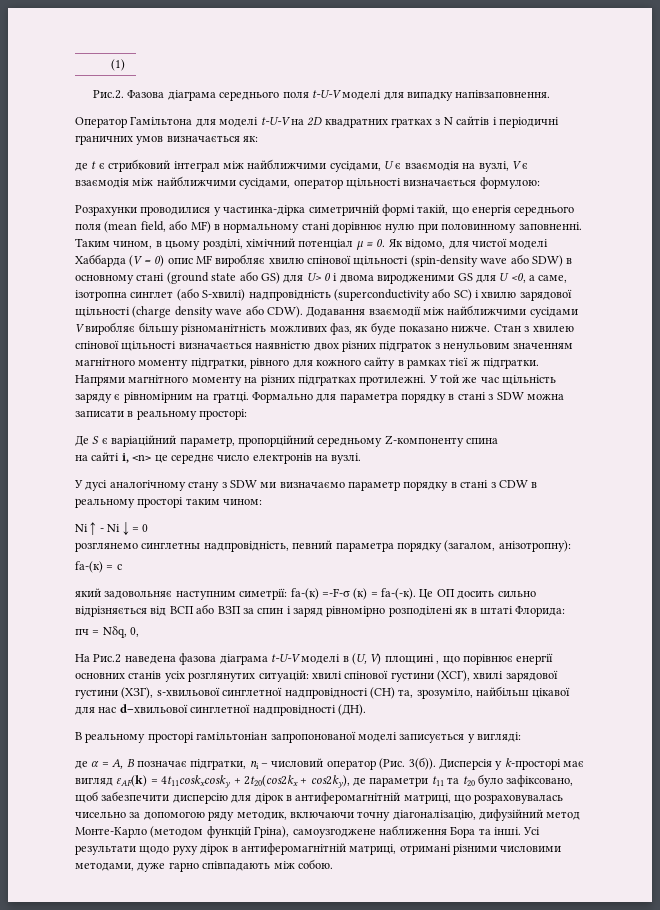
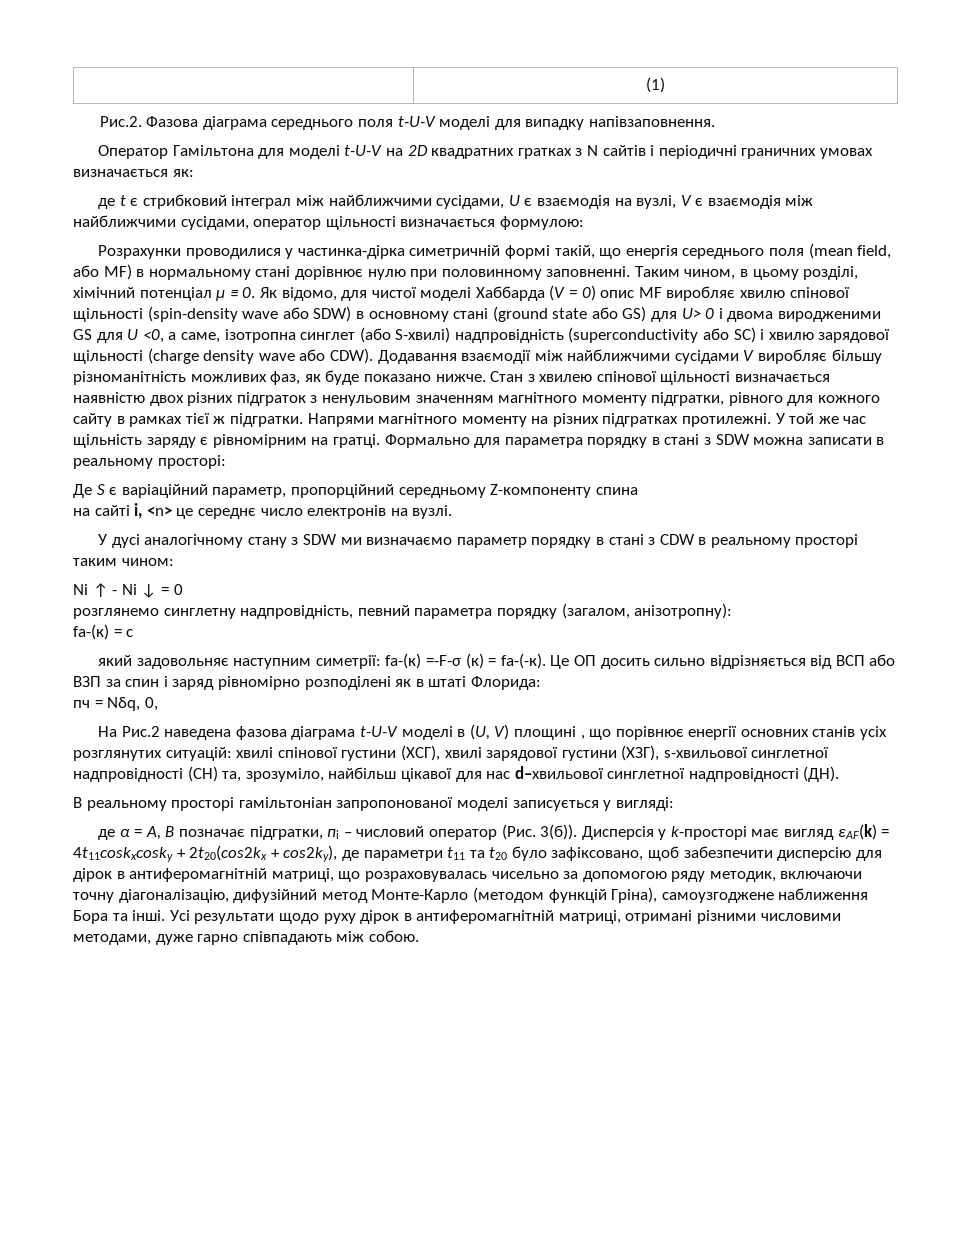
- Оператор Гамільтона для моделі t-U-V на 2D квадратних гратках з N сайтів і періодичні граничних умов визначається як:
+ Оператор Гамільтона для моделі t-U-V на 2D квадратних гратках з N сайтів і періодичні граничних умовах визначається як:
- розглянемо синглетны надпровідність, певний параметра порядку (загалом, анізотропну):
+ розглянемо синглетну надпровідність, певний параметра порядку (загалом, анізотропну):

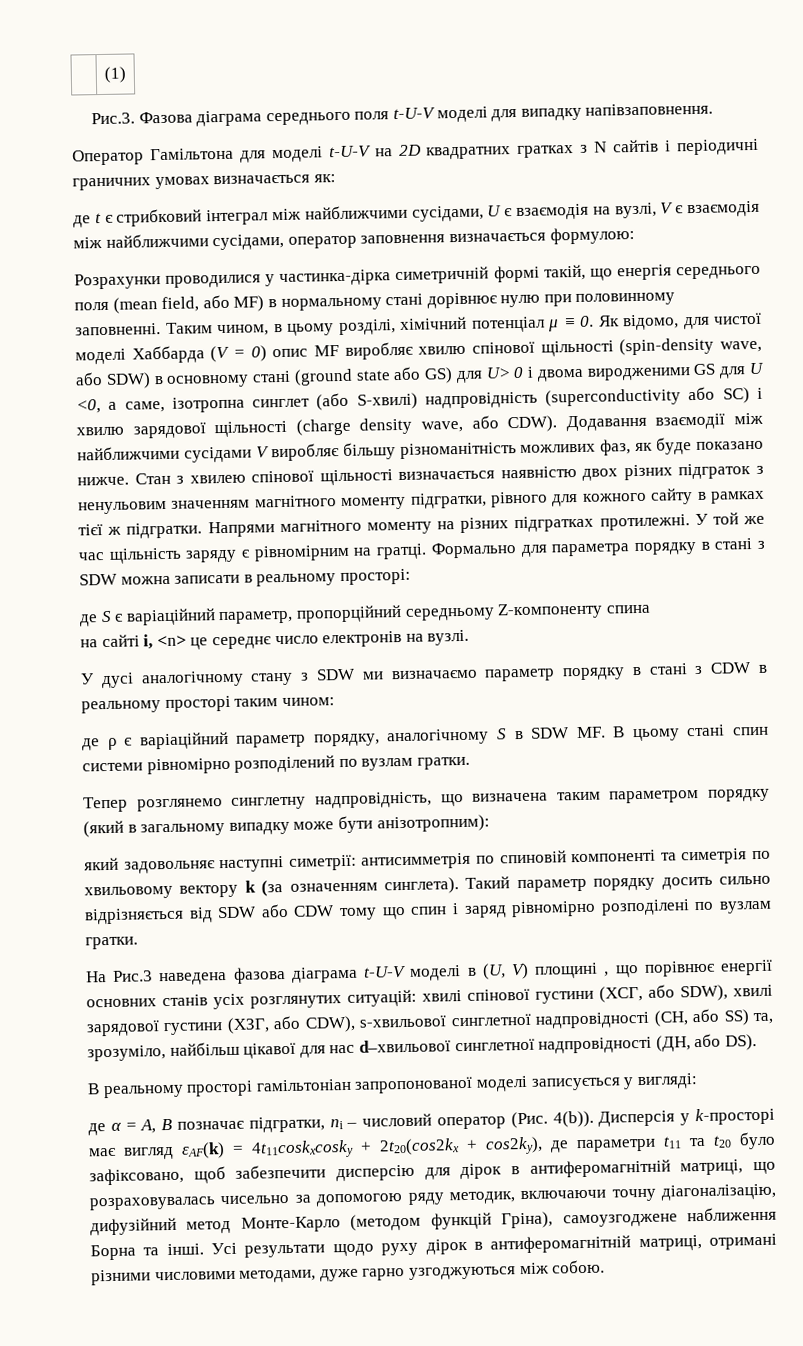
- Рис.2. Фазова діаграма середнього поля t-U-V моделі для випадку напівзаповнення.
+ Рис.3. Фазова діаграма середнього поля t-U-V моделі для випадку напівзаповнення.
- де t є стрибковий інтеграл між найближчими сусідами, U є взаємодія на вузлі, V є взаємодія між найближчими сусідами, оператор щільності визначається формулою:
+ де t є стрибковий інтеграл між найближчими сусідами, U є взаємодія на вузлі, V є взаємодія між найближчими сусідами, оператор заповнення визначається формулою:
- Таким чином, в цьому розділі, хімічний потенціал μ ≡ 0. Як відомо, для чистої моделі Хаббарда (V = 0) опис MF виробляє хвилю спінової щільності (spin-density wave або SDW) в основному стані (ground state або GS) для U> 0 і двома виродженими GS для U <0, а саме, ізотропна синглет (або S-хвилі) надпровідність (superconductivity або SC) і хвилю зарядової щільності (charge density wave або CDW).
+ Таким чином, в цьому розділі, хімічний потенціал μ ≡ 0. Як відомо, для чистої моделі Хаббарда (V = 0) опис MF виробляє хвилю спінової щільності (spin-density wave, або SDW) в основному стані (ground state або GS) для U> 0 і двома виродженими GS для U <0, а саме, ізотропна синглет (або S-хвилі) надпровідність (superconductivity або SC) і хвилю зарядової щільності (charge density wave, або CDW).
- Де S є варіаційний параметр, пропорційний середньому Z-компоненту спина
+ де S є варіаційний параметр, пропорційний середньому Z-компоненту спина
- Ni ↑ - Ni ↓ = 0
- розглянемо синглетну надпровідність, певний параметра порядку (загалом, анізотропну):
- fa-(к) = с
- який задовольняє наступним симетрії: fa-(к) =-F-σ (к) = fa-(-к). Це ОП досить сильно відрізняється від ВСП або ВЗП за спин і заряд рівномірно розподілені як в штаті Флорида:
- пч = Nδq, 0,
+ де ρ є варіаційний параметр порядку, аналогічному S в SDW MF. В цьому станi спин системи рівномірно розподілений по вузлам гратки.
+ Тепер розглянемо синглетну надпровідність, що визначена таким параметром порядку (який в загальному випадку може бути анізотропним):
+ який задовольняє наступні симетрії: антисимметрiя по спиновiй компонентi та симетрія по хвильовому вектору k (за означенням синглета). Такий параметр порядку досить сильно відрізняється від SDW або СDW тому що спин і заряд рівномірно розподілені по вузлам гратки.
- На Рис.2 наведена фазова діаграма t-U-V моделі в (U, V) площині , що порівнює енергії основних станів усіх розглянутих ситуацій: хвилі спінової густини (ХСГ), хвилі зарядової густини (ХЗГ), s-хвильової синглетної надпровідності (СН) та, зрозуміло, найбільш цікавої для нас d–хвильової синглетної надпровідності (ДH).
+ На Рис.3 наведена фазова діаграма t-U-V моделі в (U, V) площині , що порівнює енергії основних станів усіх розглянутих ситуацій: хвилі спінової густини (ХСГ, або SDW), хвилі зарядової густини (ХЗГ, або CDW), s-хвильової синглетної надпровідності (СН, або SS) та, зрозуміло, найбільш цікавої для нас d–хвильової синглетної надпровідності (ДH, або DS).
- де α = А, В позначає підгратки, пі – числовий оператор (Рис. 3(б)).
+ де α = А, В позначає підгратки, пі – числовий оператор (Рис. 4(b)).
- Дисперсія у k-просторі має вигляд εAF(k) = 4t11coskxcosky + 2t20(cos2kx + cos2ky), де параметри t11 та t20 було зафіксовано, щоб забезпечити дисперсію для дірок в антиферомагнітній матриці, що розраховувалась чисельно за допомогою ряду методик, включаючи точну діагоналізацію, дифузійний метод Монте-Карло (методом функцій Гріна), самоузгоджене наближення Бора та інші.
+ Дисперсія у k-просторі має вигляд εAF(k) = 4t11coskxcosky + 2t20(cos2kx + cos2ky), де параметри t11 та t20 було зафіксовано, щоб забезпечити дисперсію для дірок в антиферомагнітній матриці, що розраховувалась чисельно за допомогою ряду методик, включаючи точну діагоналізацію, дифузійний метод Монте-Карло (методом функцій Гріна), самоузгоджене наближення Борна та інші.
- Усі результати щодо руху дірок в антиферомагнітній матриці, отримані різними числовими методами, дуже гарно співпадають між собою.
+ Усі результати щодо руху дірок в антиферомагнітній матриці, отримані різними числовими методами, дуже гарно узгоджуються між собою.

